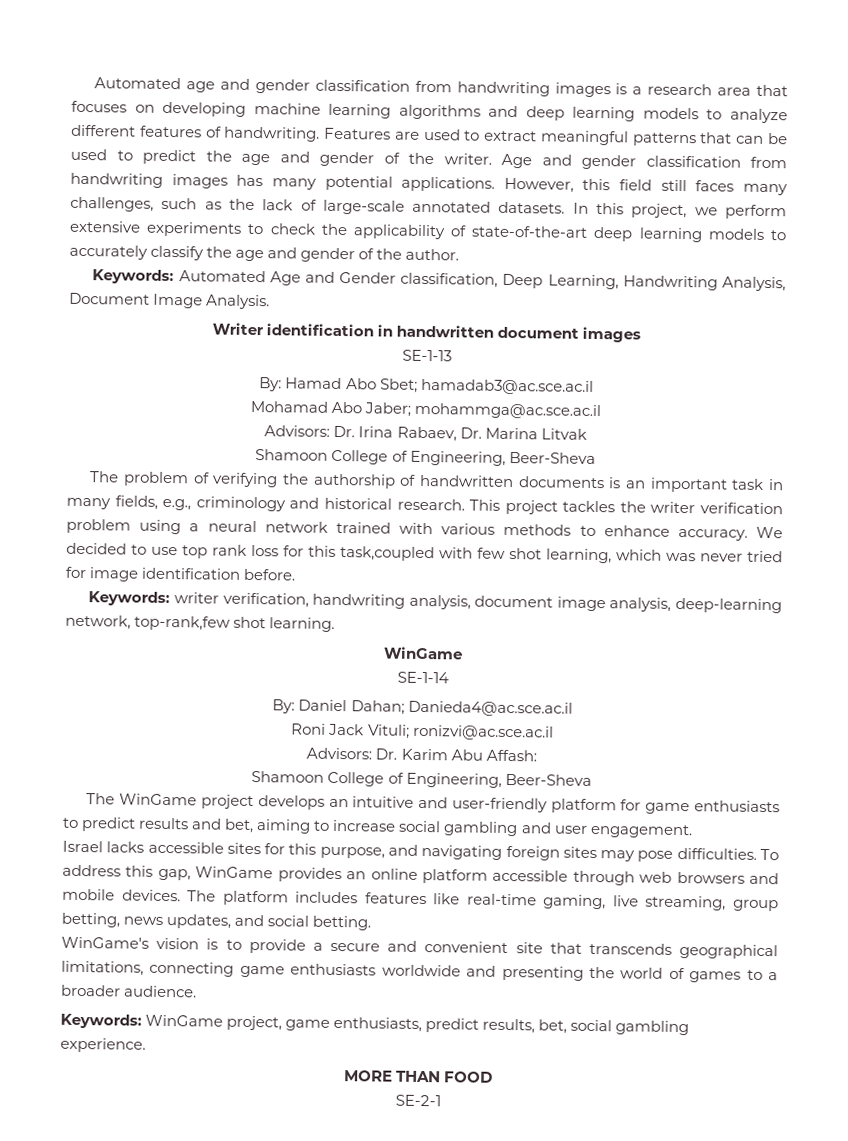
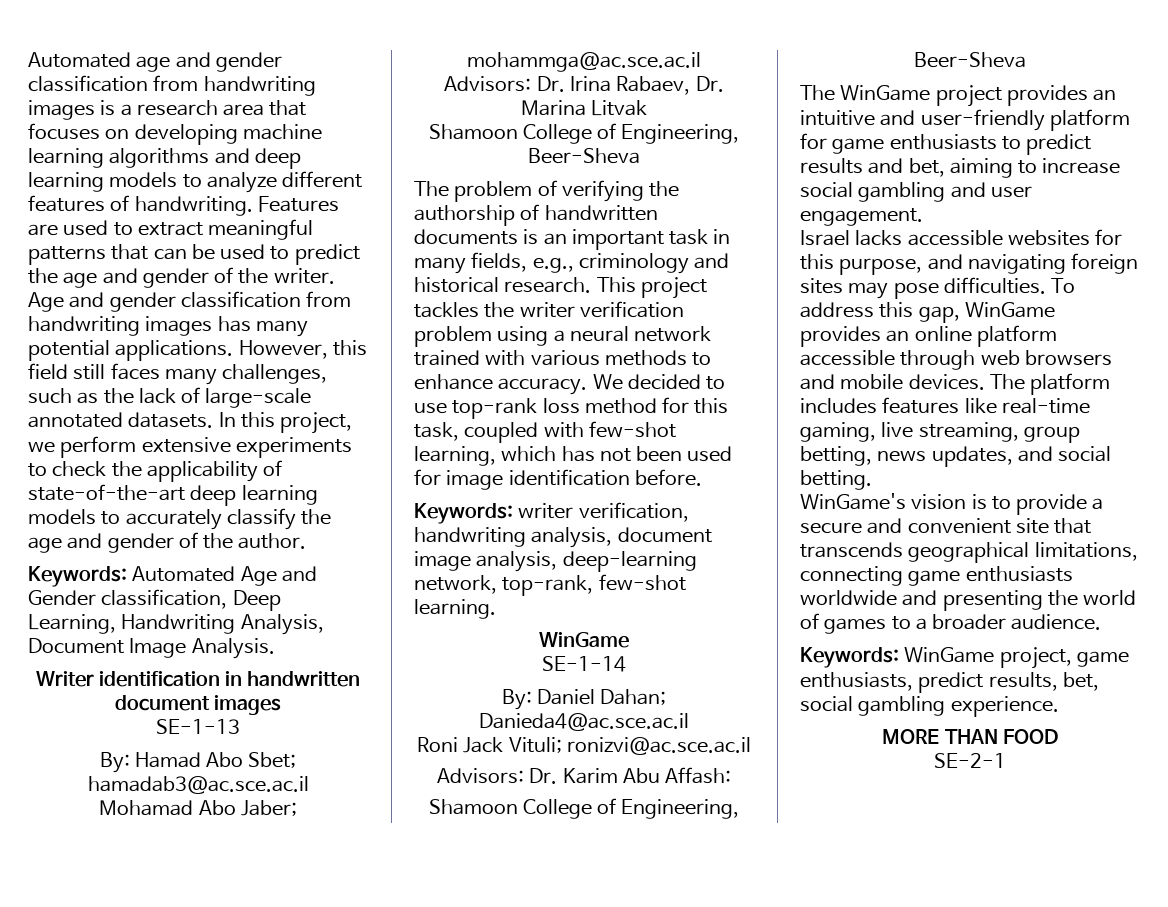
- We decided to use top rank loss for this task,coupled with few shot learning, which was never tried for image identification before.
+ We decided to use top-rank loss method for this task, coupled with few-shot learning, which has not been used for image identification before.
- Keywords: writer verification, handwriting analysis, document image analysis, deep-learning network, top-rank,few shot learning.
+ Keywords: writer verification, handwriting analysis, document image analysis, deep-learning network, top-rank, few-shot learning.
- The WinGame project develops an intuitive and user-friendly platform for game enthusiasts to predict results and bet, aiming to increase social gambling and user engagement.
+ The WinGame project provides an intuitive and user-friendly platform for game enthusiasts to predict results and bet, aiming to increase social gambling and user engagement.
- Israel lacks accessible sites for this purpose, and navigating foreign sites may pose difficulties.
+ Israel lacks accessible websites for this purpose, and navigating foreign sites may pose difficulties.

